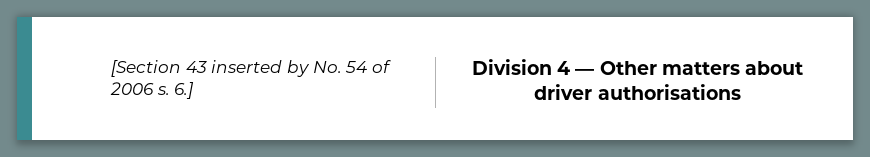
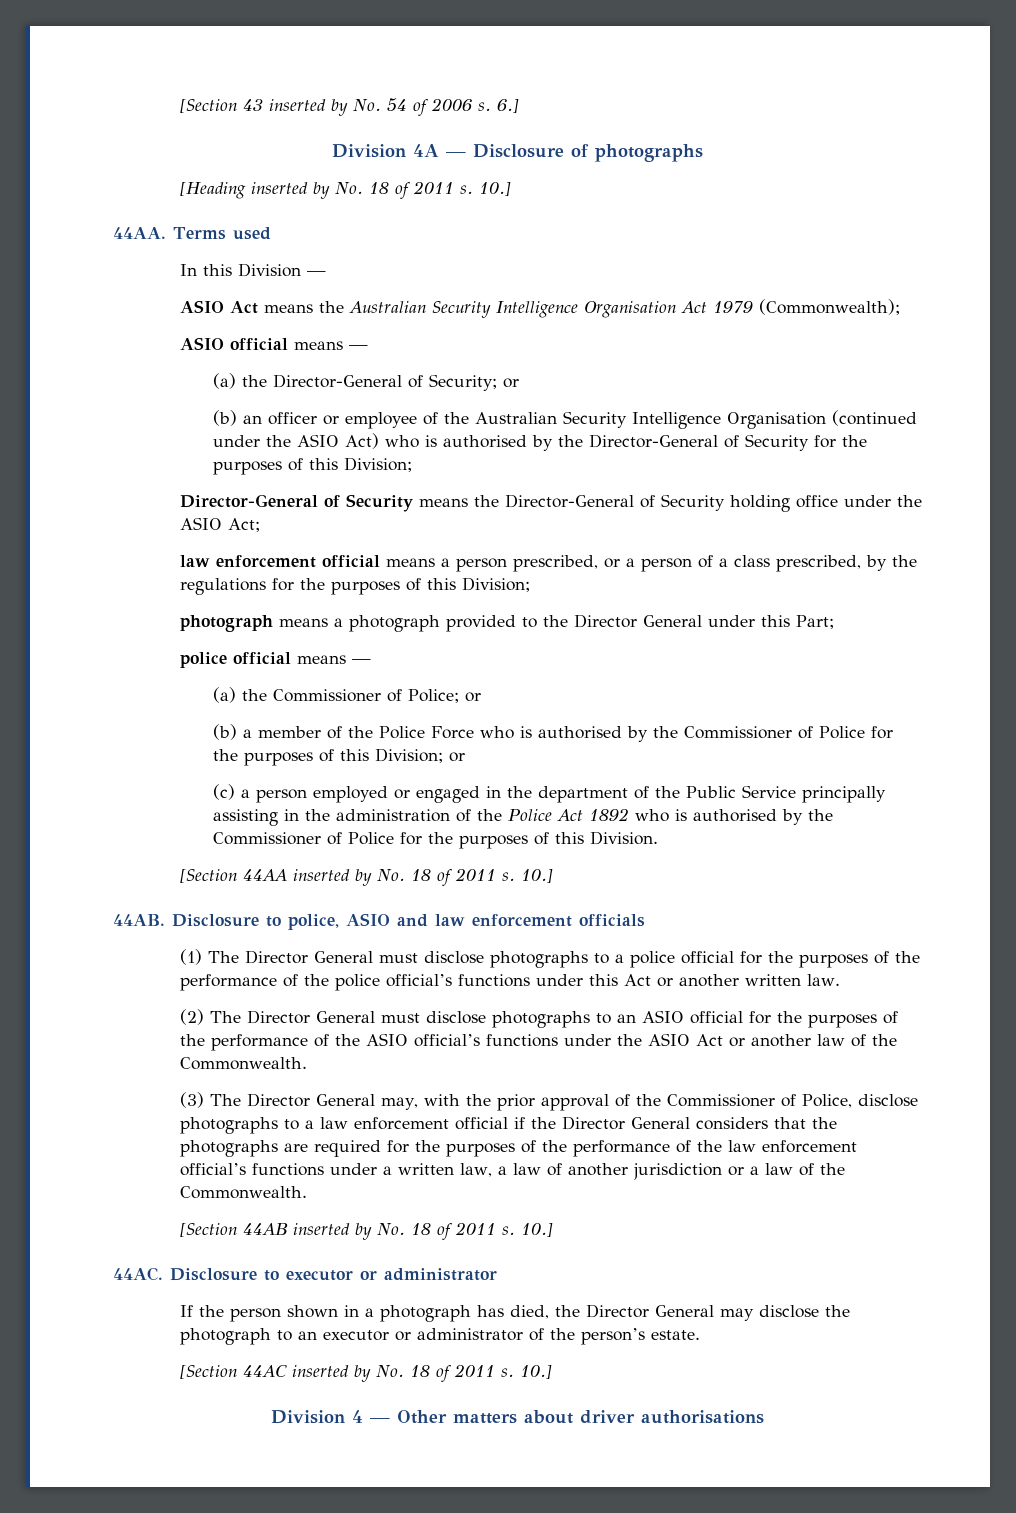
+ Division 4A — Disclosure of photographs
+ [Heading inserted by No. 18 of 2011 s. 10.]
+ 44AA. Terms used
+ In this Division —
+ ASIO Act means the Australian Security Intelligence Organisation Act 1979 (Commonwealth);
+ ASIO official means —
+ (a) the Director-General of Security; or
+ (b) an officer or employee of the Australian Security Intelligence Organisation (continued under the ASIO Act) who is authorised by the Director-General of Security for the purposes of this Division;
+ Director-General of Security means the Director-General of Security holding office under the ASIO Act;
+ law enforcement official means a person prescribed, or a person of a class prescribed, by the regulations for the purposes of this Division;
+ photograph means a photograph provided to the Director General under this Part;
+ police official means —
+ (a) the Commissioner of Police; or
+ (b) a member of the Police Force who is authorised by the Commissioner of Police for the purposes of this Division; or
+ (c) a person employed or engaged in the department of the Public Service principally assisting in the administration of the Police Act 1892 who is authorised by the Commissioner of Police for the purposes of this Division.
+ [Section 44AA inserted by No. 18 of 2011 s. 10.]
+ 44AB. Disclosure to police, ASIO and law enforcement officials
+ (1) The Director General must disclose photographs to a police official for the purposes of the performance of the police official’s functions under this Act or another written law.
+ (2) The Director General must disclose photographs to an ASIO official for the purposes of the performance of the ASIO official’s functions under the ASIO Act or another law of the Commonwealth.
+ (3) The Director General may, with the prior approval of the Commissioner of Police, disclose photographs to a law enforcement official if the Director General considers that the photographs are required for the purposes of the performance of the law enforcement official’s functions under a written law, a law of another jurisdiction or a law of the Commonwealth.
+ [Section 44AB inserted by No. 18 of 2011 s. 10.]
+ 44AC. Disclosure to executor or administrator
+ If the person shown in a photograph has died, the Director General may disclose the photograph to an executor or administrator of the person’s estate.
+ [Section 44AC inserted by No. 18 of 2011 s. 10.]

